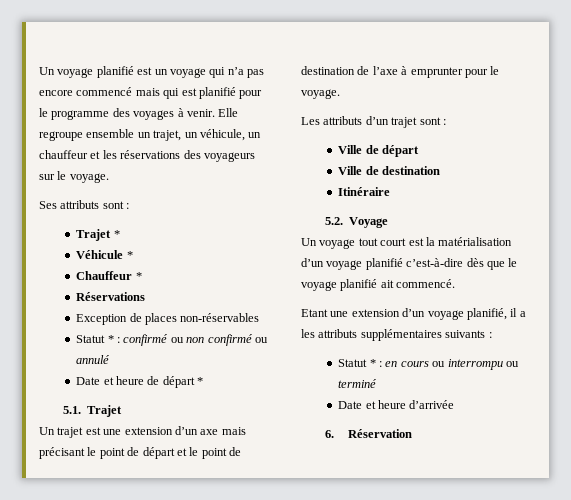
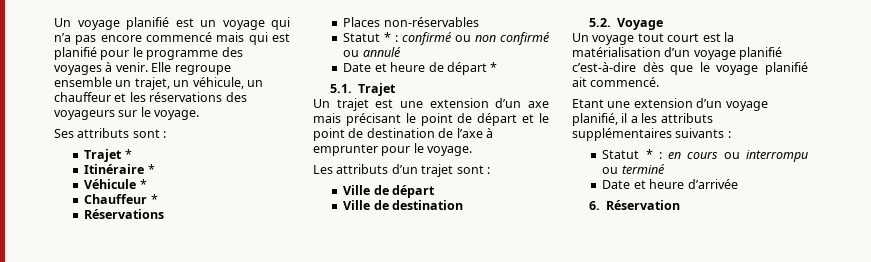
+ Itinéraire *
- Exception de places non-réservables
+ Places non-réservables
- Itinéraire

